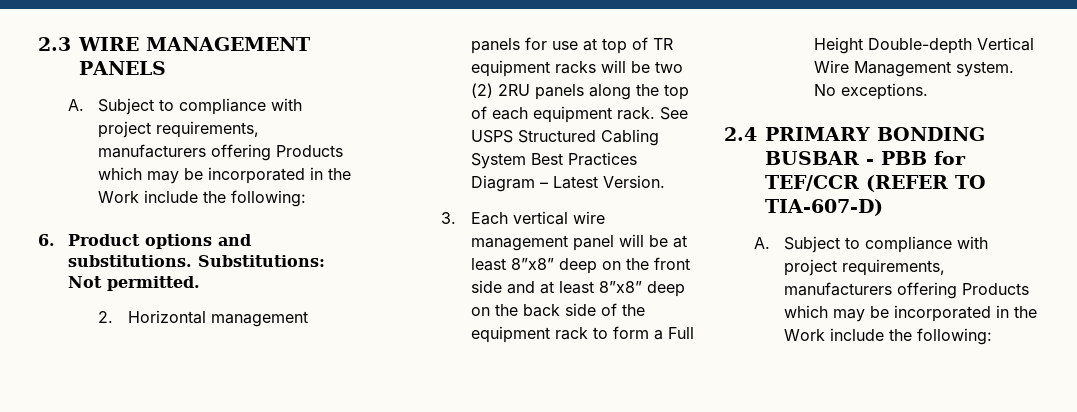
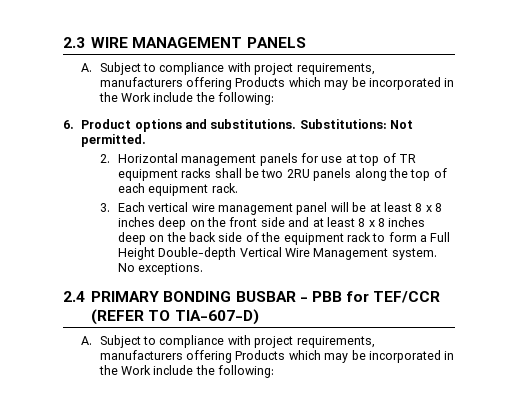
- 2. Horizontal management panels for use at top of TR equipment racks will be two (2) 2RU panels along the top of each equipment rack. See USPS Structured Cabling System Best Practices Diagram – Latest Version.
+ 2. Horizontal management panels for use at top of TR equipment racks shall be two 2RU panels along the top of each equipment rack.
- 3. Each vertical wire management panel will be at least 8”x8” deep on the front side and at least 8”x8” deep on the back side of the equipment rack to form a Full Height Double-depth Vertical Wire Management system.
+ 3. Each vertical wire management panel will be at least 8 x 8 inches deep on the front side and at least 8 x 8 inches deep on the back side of the equipment rack to form a Full Height Double-depth Vertical Wire Management system.

